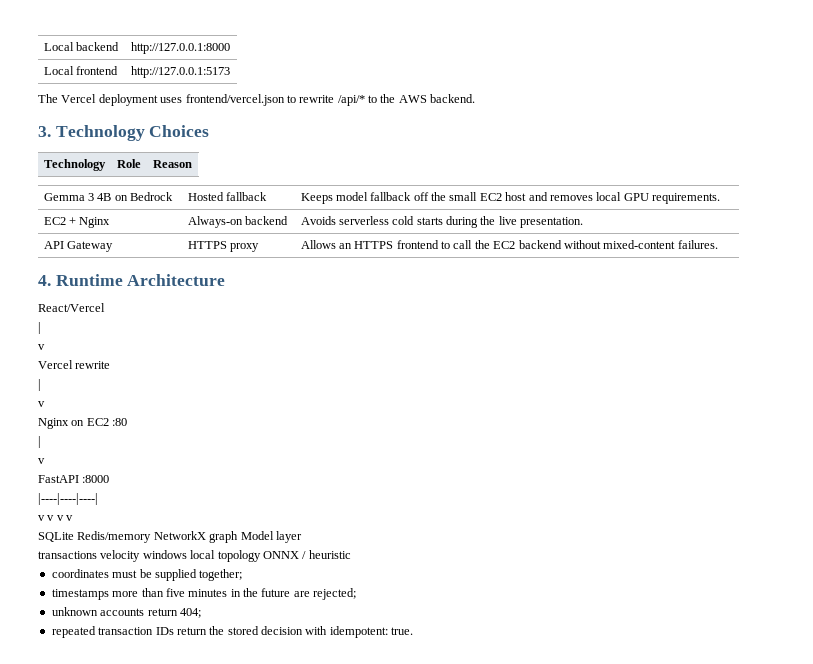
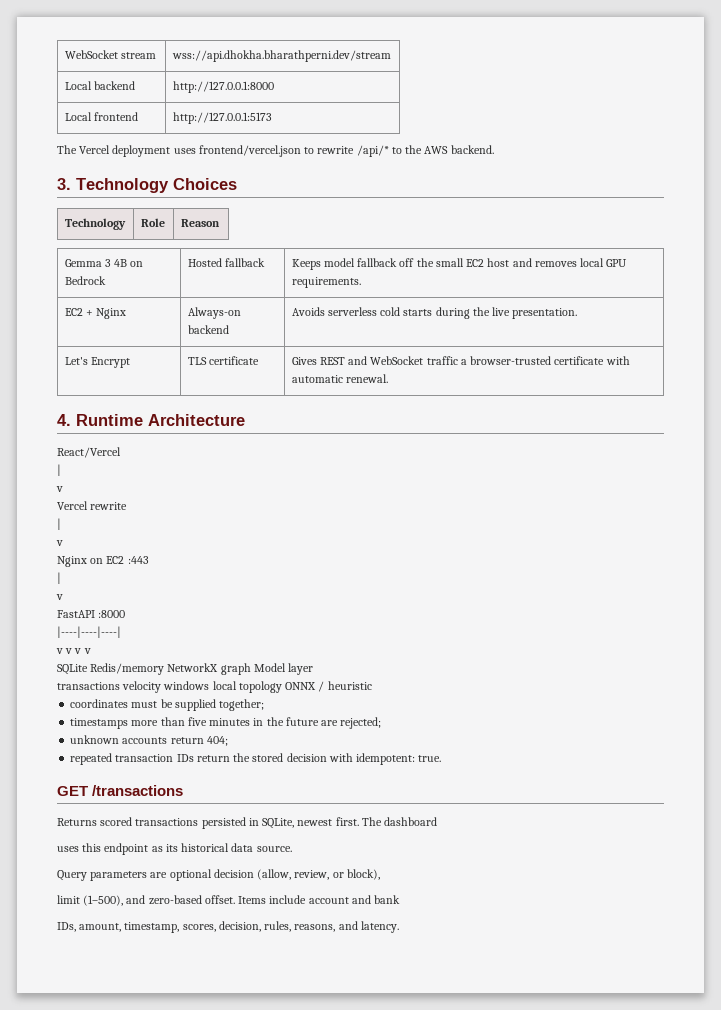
+ WebSocket stream | wss://api.dhokha.bharathperni.dev/stream
- API Gateway | HTTPS proxy | Allows an HTTPS frontend to call the EC2 backend without mixed-content failures.
+ Let's Encrypt | TLS certificate | Gives REST and WebSocket traffic a browser-trusted certificate with automatic renewal.
- Nginx on EC2 :80
+ Nginx on EC2 :443
+ GET /transactions
+ Returns scored transactions persisted in SQLite, newest first. The dashboard
+ uses this endpoint as its historical data source.
+ Query parameters are optional decision (allow, review, or block),
+ limit (1–500), and zero-based offset. Items include account and bank
+ IDs, amount, timestamp, scores, decision, rules, reasons, and latency.

